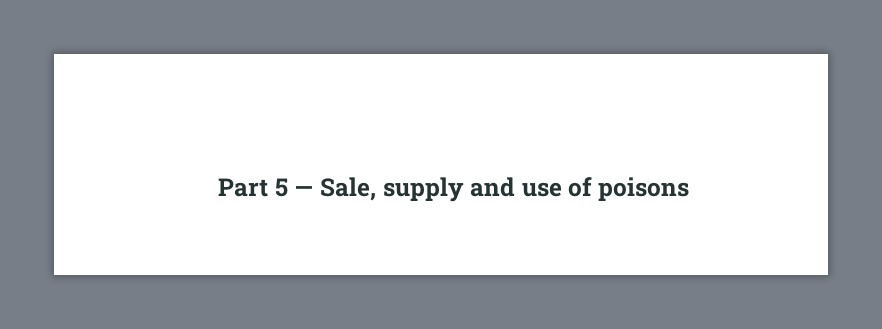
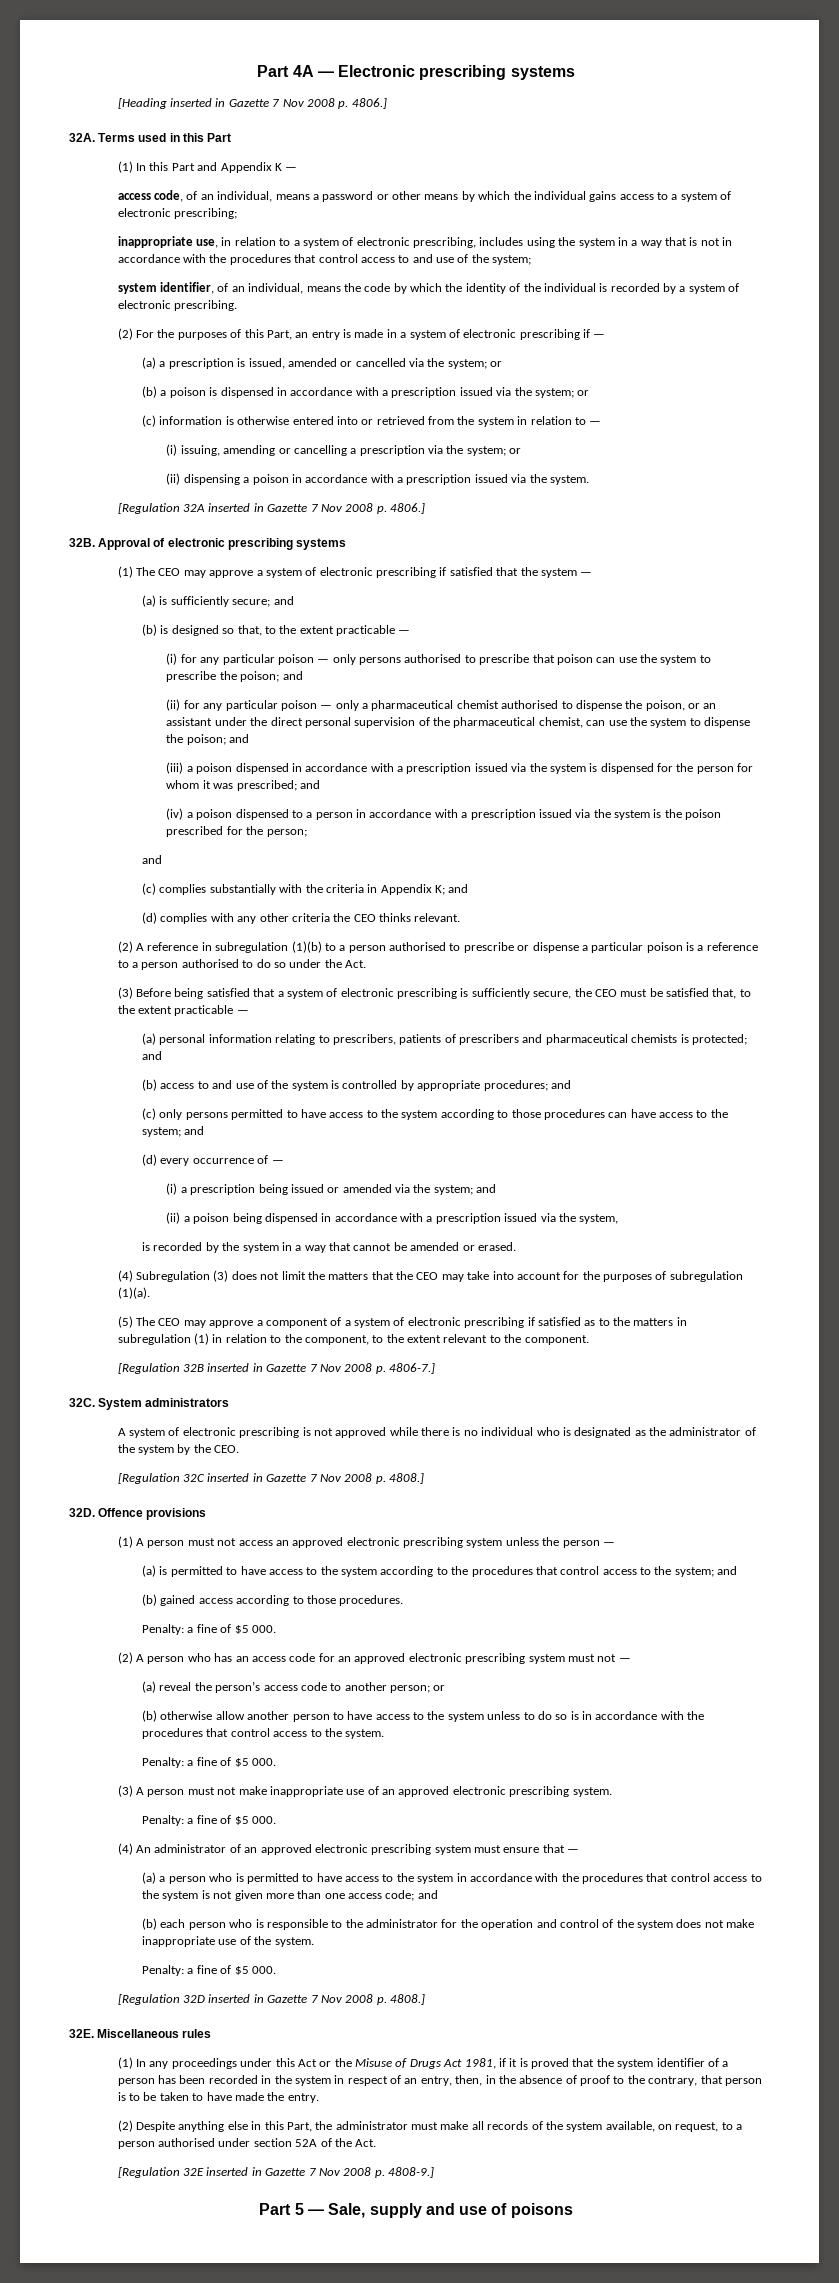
+ Part 4A — Electronic prescribing systems
+ [Heading inserted in Gazette 7 Nov 2008 p. 4806.]
+ 32A. Terms used in this Part
+ (1) In this Part and Appendix K —
+ access code, of an individual, means a password or other means by which the individual gains access to a system of electronic prescribing;
+ inappropriate use, in relation to a system of electronic prescribing, includes using the system in a way that is not in accordance with the procedures that control access to and use of the system;
+ system identifier, of an individual, means the code by which the identity of the individual is recorded by a system of electronic prescribing.
+ (2) For the purposes of this Part, an entry is made in a system of electronic prescribing if —
+ (a) a prescription is issued, amended or cancelled via the system; or
+ (b) a poison is dispensed in accordance with a prescription issued via the system; or
+ (c) information is otherwise entered into or retrieved from the system in relation to —
+ (i) issuing, amending or cancelling a prescription via the system; or
+ (ii) dispensing a poison in accordance with a prescription issued via the system.
+ [Regulation 32A inserted in Gazette 7 Nov 2008 p. 4806.]
+ 32B. Approval of electronic prescribing systems
+ (1) The CEO may approve a system of electronic prescribing if satisfied that the system —
+ (a) is sufficiently secure; and
+ (b) is designed so that, to the extent practicable —
+ (i) for any particular poison — only persons authorised to prescribe that poison can use the system to prescribe the poison; and
+ (ii) for any particular poison — only a pharmaceutical chemist authorised to dispense the poison, or an assistant under the direct personal supervision of the pharmaceutical chemist, can use the system to dispense the poison; and
+ (iii) a poison dispensed in accordance with a prescription issued via the system is dispensed for the person for whom it was prescribed; and
+ (iv) a poison dispensed to a person in accordance with a prescription issued via the system is the poison prescribed for the person;
+ and
+ (c) complies substantially with the criteria in Appendix K; and
+ (d) complies with any other criteria the CEO thinks relevant.
+ (2) A reference in subregulation (1)(b) to a person authorised to prescribe or dispense a particular poison is a reference to a person authorised to do so under the Act.
+ (3) Before being satisfied that a system of electronic prescribing is sufficiently secure, the CEO must be satisfied that, to the extent practicable —
+ (a) personal information relating to prescribers, patients of prescribers and pharmaceutical chemists is protected; and
+ (b) access to and use of the system is controlled by appropriate procedures; and
+ (c) only persons permitted to have access to the system according to those procedures can have access to the system; and
+ (d) every occurrence of —
+ (i) a prescription being issued or amended via the system; and
+ (ii) a poison being dispensed in accordance with a prescription issued via the system,
+ is recorded by the system in a way that cannot be amended or erased.
+ (4) Subregulation (3) does not limit the matters that the CEO may take into account for the purposes of subregulation (1)(a).
+ (5) The CEO may approve a component of a system of electronic prescribing if satisfied as to the matters in subregulation (1) in relation to the component, to the extent relevant to the component.
+ [Regulation 32B inserted in Gazette 7 Nov 2008 p. 4806-7.]
+ 32C. System administrators
+ A system of electronic prescribing is not approved while there is no individual who is designated as the administrator of the system by the CEO.
+ [Regulation 32C inserted in Gazette 7 Nov 2008 p. 4808.]
+ 32D. Offence provisions
+ (1) A person must not access an approved electronic prescribing system unless the person —
+ (a) is permitted to have access to the system according to the procedures that control access to the system; and
+ (b) gained access according to those procedures.
+ Penalty: a fine of $5 000.
+ (2) A person who has an access code for an approved electronic prescribing system must not —
+ (a) reveal the person’s access code to another person; or
+ (b) otherwise allow another person to have access to the system unless to do so is in accordance with the procedures that control access to the system.
+ Penalty: a fine of $5 000.
+ (3) A person must not make inappropriate use of an approved electronic prescribing system.
+ Penalty: a fine of $5 000.
+ (4) An administrator of an approved electronic prescribing system must ensure that —
+ (a) a person who is permitted to have access to the system in accordance with the procedures that control access to the system is not given more than one access code; and
+ (b) each person who is responsible to the administrator for the operation and control of the system does not make inappropriate use of the system.
+ Penalty: a fine of $5 000.
+ [Regulation 32D inserted in Gazette 7 Nov 2008 p. 4808.]
+ 32E. Miscellaneous rules
+ (1) In any proceedings under this Act or the Misuse of Drugs Act 1981, if it is proved that the system identifier of a person has been recorded in the system in respect of an entry, then, in the absence of proof to the contrary, that person is to be taken to have made the entry.
+ (2) Despite anything else in this Part, the administrator must make all records of the system available, on request, to a person authorised under section 52A of the Act.
+ [Regulation 32E inserted in Gazette 7 Nov 2008 p. 4808-9.]

